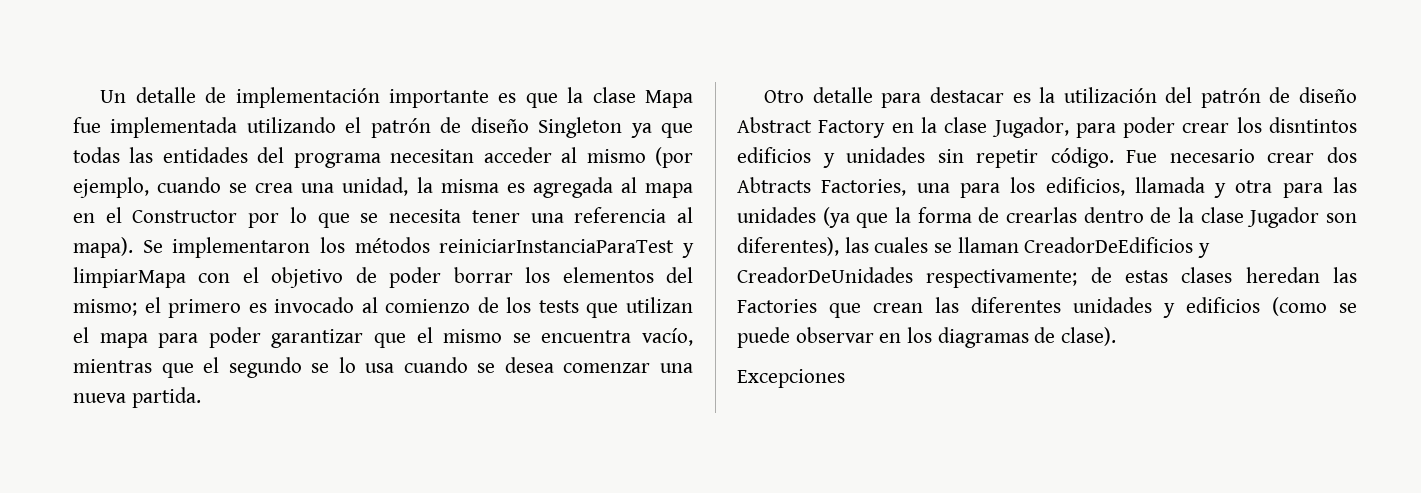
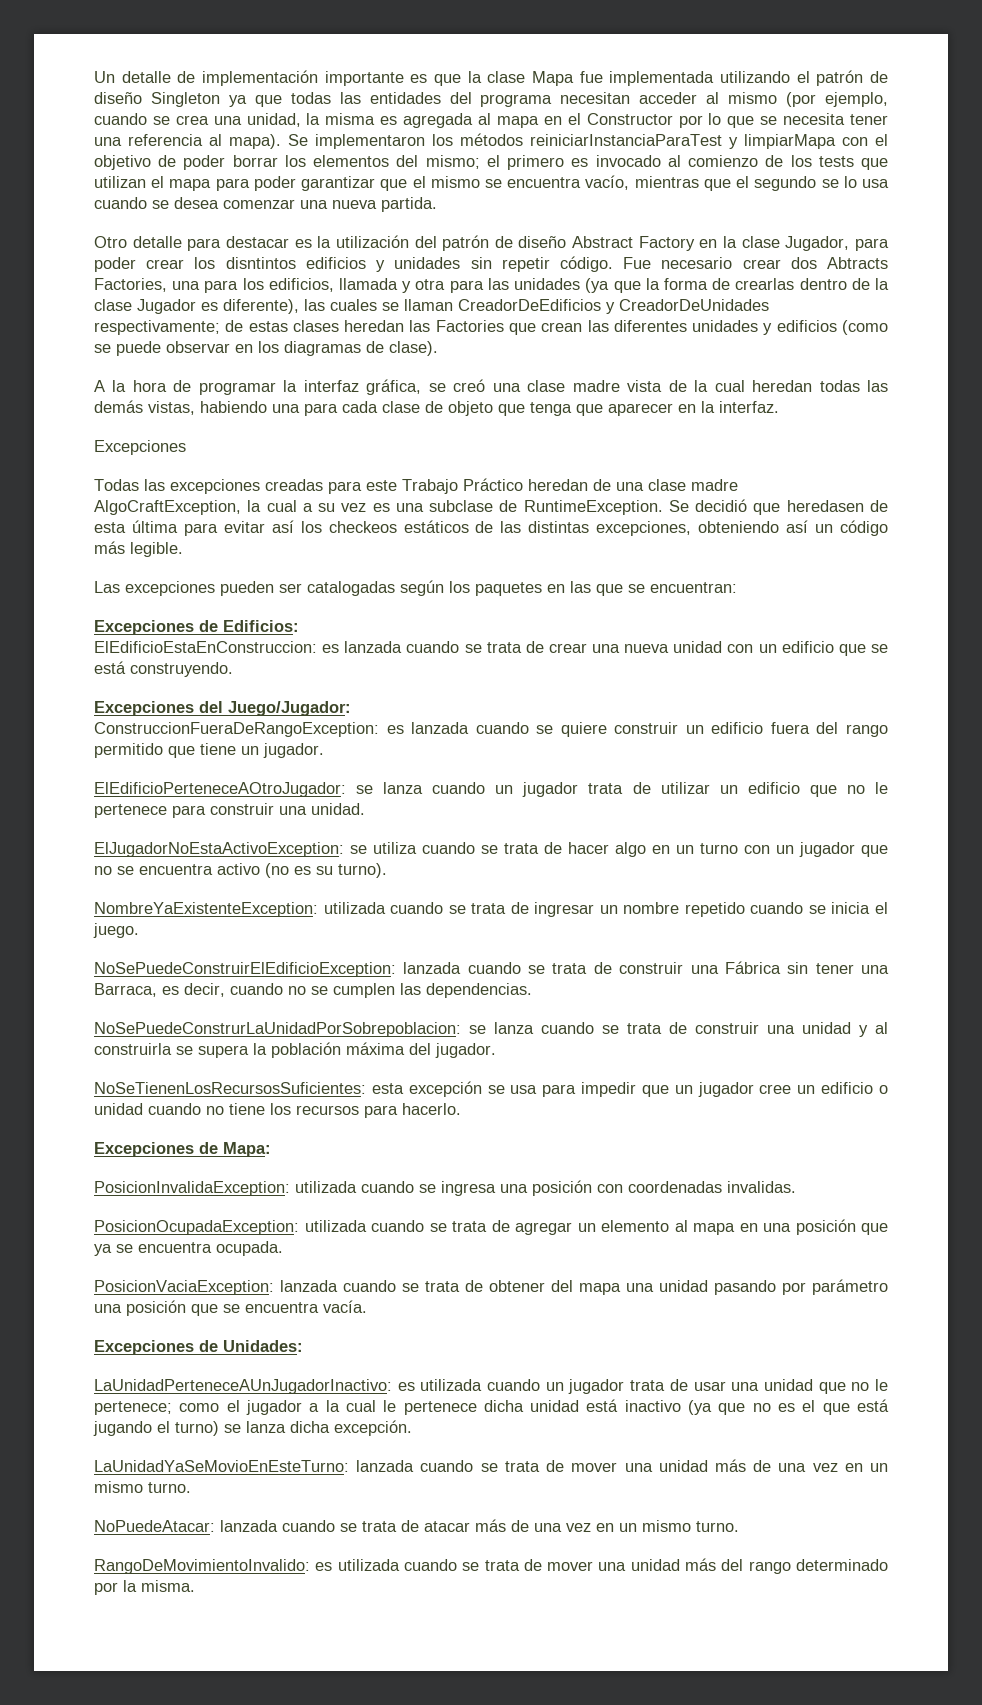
- Fue necesario crear dos Abtracts Factories, una para los edificios, llamada y otra para las unidades (ya que la forma de crearlas dentro de la clase Jugador son diferentes), las cuales se llaman CreadorDeEdificios y CreadorDeUnidades respectivamente; de estas clases heredan las Factories que crean las diferentes unidades y edificios (como se puede observar en los diagramas de clase).
+ Fue necesario crear dos Abtracts Factories, una para los edificios, llamada y otra para las unidades (ya que la forma de crearlas dentro de la clase Jugador es diferente), las cuales se llaman CreadorDeEdificios y CreadorDeUnidades respectivamente; de estas clases heredan las Factories que crean las diferentes unidades y edificios (como se puede observar en los diagramas de clase).
+ A la hora de programar la interfaz gráfica, se creó una clase madre vista de la cual heredan todas las demás vistas, habiendo una para cada clase de objeto que tenga que aparecer en la interfaz.
  Excepciones
+ Todas las excepciones creadas para este Trabajo Práctico heredan de una clase madre AlgoCraftException, la cual a su vez es una subclase de RuntimeException. Se decidió que heredasen de esta última para evitar así los checkeos estáticos de las distintas excepciones, obteniendo así un código más legible.
+ Las excepciones pueden ser catalogadas según los paquetes en las que se encuentran:
+ Excepciones de Edificios:
+ ElEdificioEstaEnConstruccion: es lanzada cuando se trata de crear una nueva unidad con un edificio que se está construyendo.
+ Excepciones del Juego/Jugador:
+ ConstruccionFueraDeRangoException: es lanzada cuando se quiere construir un edificio fuera del rango permitido que tiene un jugador.
+ ElEdificioPerteneceAOtroJugador: se lanza cuando un jugador trata de utilizar un edificio que no le pertenece para construir una unidad.
+ ElJugadorNoEstaActivoException: se utiliza cuando se trata de hacer algo en un turno con un jugador que no se encuentra activo (no es su turno).
+ NombreYaExistenteException: utilizada cuando se trata de ingresar un nombre repetido cuando se inicia el juego.
+ NoSePuedeConstruirElEdificioException: lanzada cuando se trata de construir una Fábrica sin tener una Barraca, es decir, cuando no se cumplen las dependencias.
+ NoSePuedeConstrurLaUnidadPorSobrepoblacion: se lanza cuando se trata de construir una unidad y al construirla se supera la población máxima del jugador.
+ NoSeTienenLosRecursosSuficientes: esta excepción se usa para impedir que un jugador cree un edificio o unidad cuando no tiene los recursos para hacerlo.
+ Excepciones de Mapa:
+ PosicionInvalidaException: utilizada cuando se ingresa una posición con coordenadas invalidas.
+ PosicionOcupadaException: utilizada cuando se trata de agregar un elemento al mapa en una posición que ya se encuentra ocupada.
+ PosicionVaciaException: lanzada cuando se trata de obtener del mapa una unidad pasando por parámetro una posición que se encuentra vacía.
+ Excepciones de Unidades:
+ LaUnidadPerteneceAUnJugadorInactivo: es utilizada cuando un jugador trata de usar una unidad que no le pertenece; como el jugador a la cual le pertenece dicha unidad está inactivo (ya que no es el que está jugando el turno) se lanza dicha excepción.
+ LaUnidadYaSeMovioEnEsteTurno: lanzada cuando se trata de mover una unidad más de una vez en un mismo turno.
+ NoPuedeAtacar: lanzada cuando se trata de atacar más de una vez en un mismo turno.
+ RangoDeMovimientoInvalido: es utilizada cuando se trata de mover una unidad más del rango determinado por la misma.

